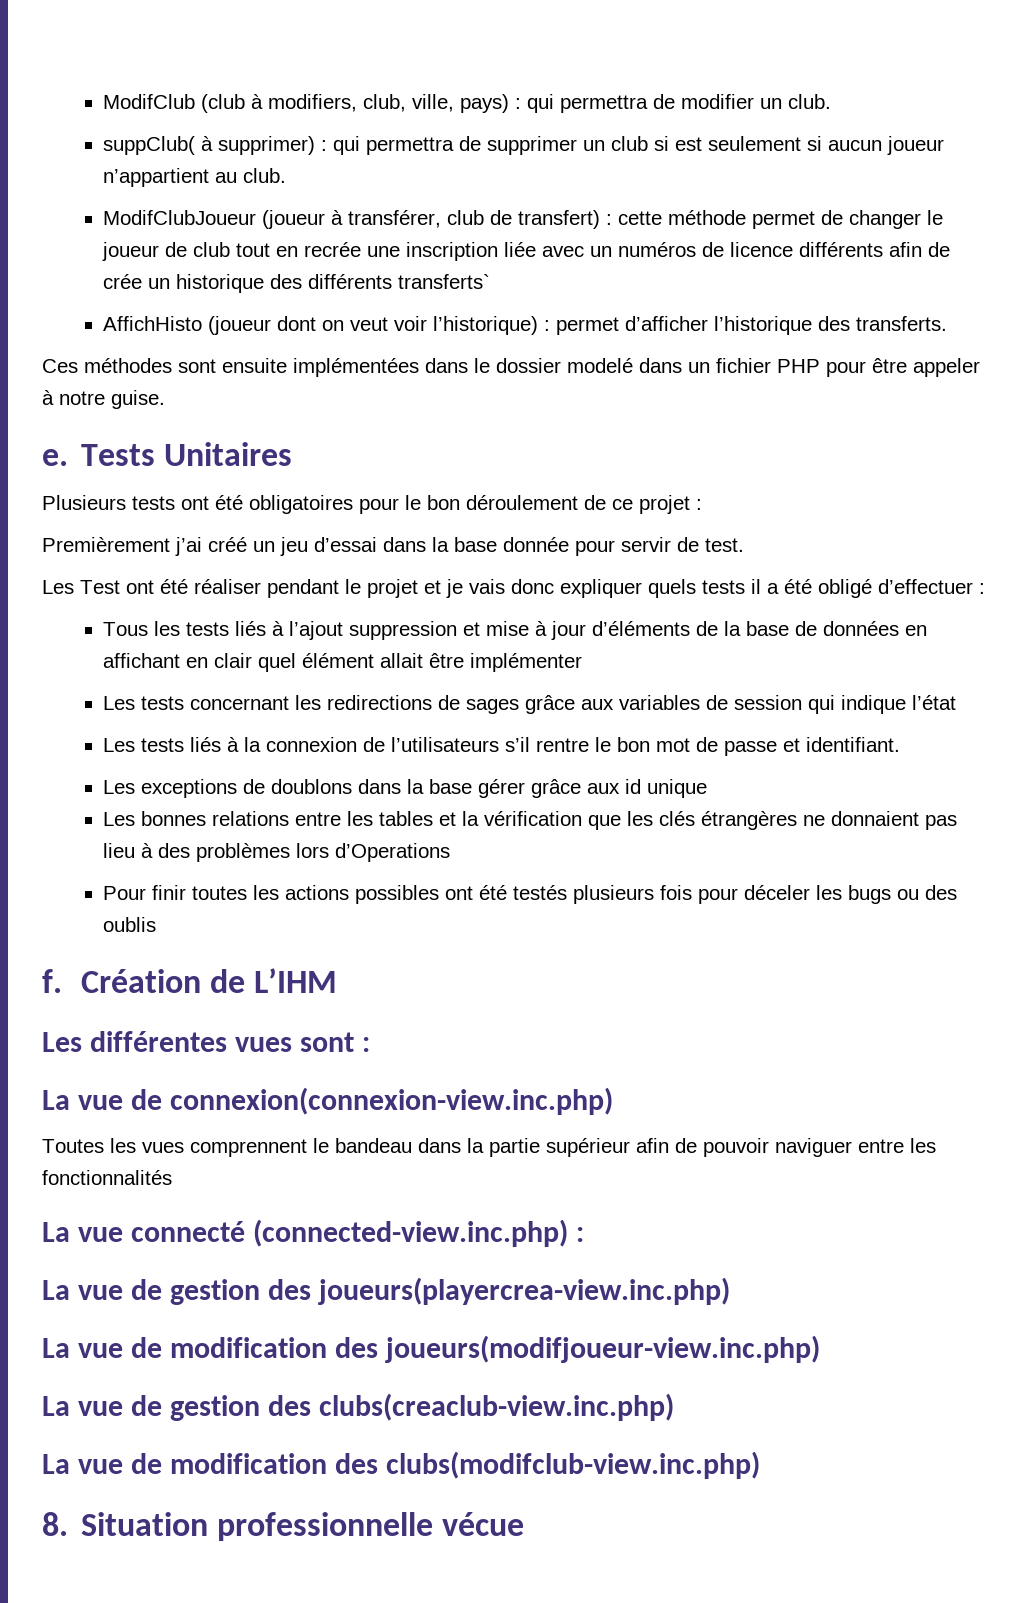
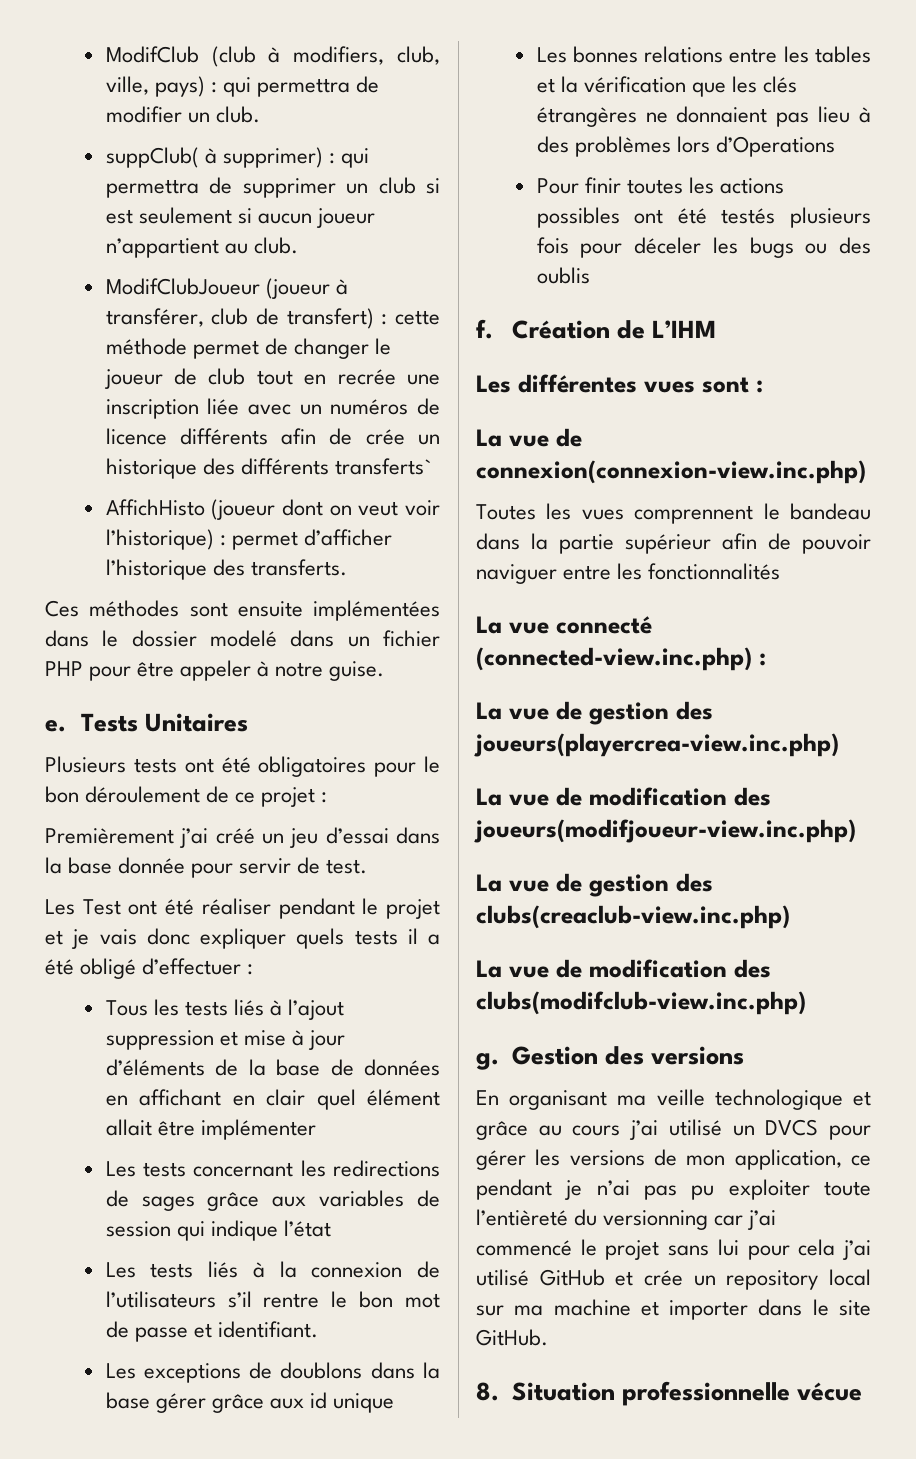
+ g. Gestion des versions
+ En organisant ma veille technologique et grâce au cours j’ai utilisé un DVCS pour gérer les versions de mon application, ce pendant je n’ai pas pu exploiter toute l’entièreté du versionning car j’ai commencé le projet sans lui pour cela j’ai utilisé GitHub et crée un repository local sur ma machine et importer dans le site GitHub.

